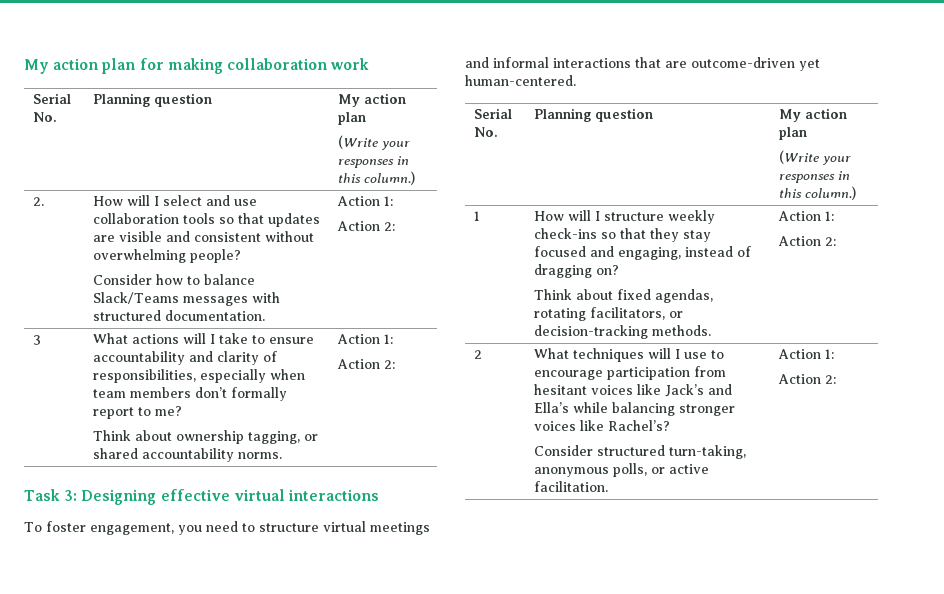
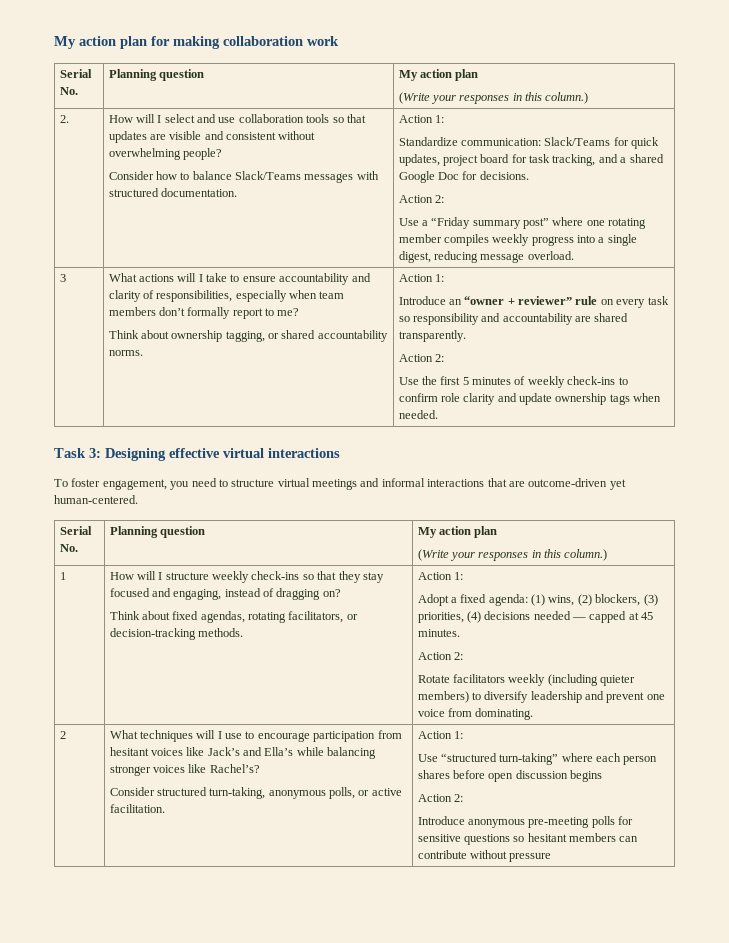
  Consider how to balance Slack/Teams messages with structured documentation. | Action 1:
+ Standardize communication: Slack/Teams for quick updates, project board for task tracking, and a shared Google Doc for decisions.
  Action 2:
+ Use a “Friday summary post” where one rotating member compiles weekly progress into a single digest, reducing message overload.
  Think about ownership tagging, or shared accountability norms. | Action 1:
+ Introduce an “owner + reviewer” rule on every task so responsibility and accountability are shared transparently.
  Action 2:
+ Use the first 5 minutes of weekly check-ins to confirm role clarity and update ownership tags when needed.
  Think about fixed agendas, rotating facilitators, or decision-tracking methods. | Action 1:
+ Adopt a fixed agenda: (1) wins, (2) blockers, (3) priorities, (4) decisions needed — capped at 45 minutes.
  Action 2:
+ Rotate facilitators weekly (including quieter members) to diversify leadership and prevent one voice from dominating.
  Consider structured turn-taking, anonymous polls, or active facilitation. | Action 1:
+ Use “structured turn-taking” where each person shares before open discussion begins
  Action 2:
+ Introduce anonymous pre-meeting polls for sensitive questions so hesitant members can contribute without pressure

